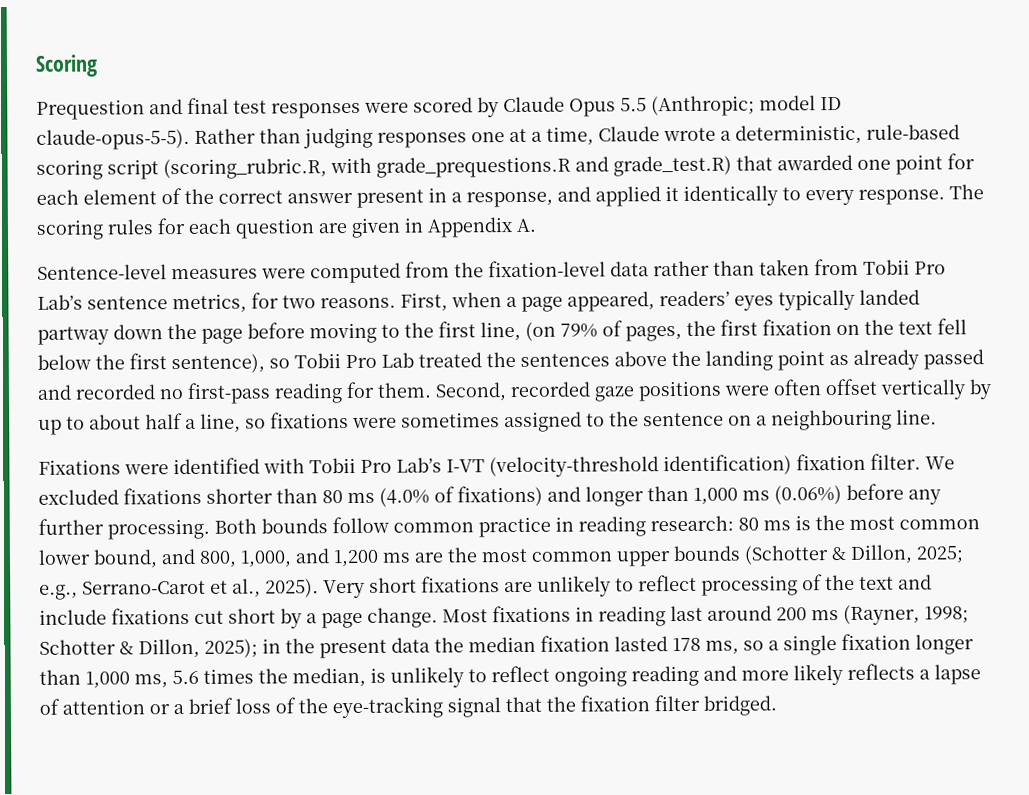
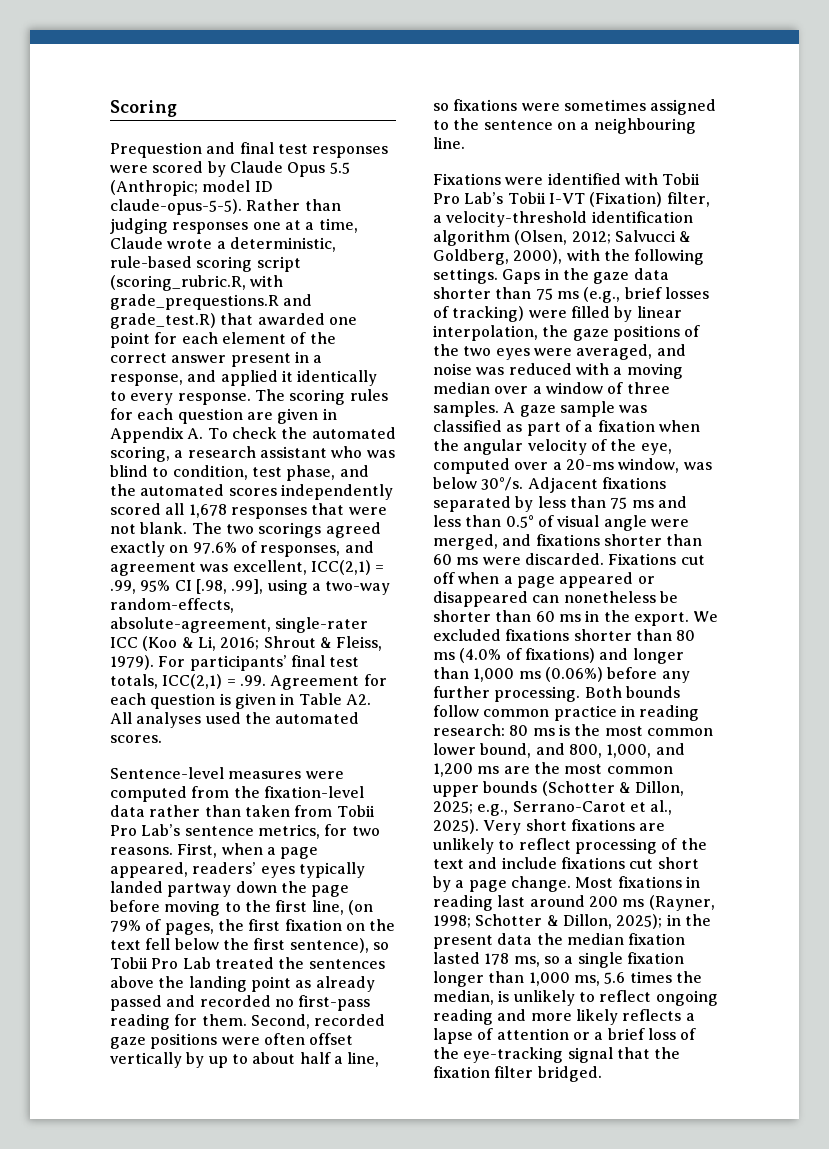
- The scoring rules for each question are given in Appendix A.
+ The scoring rules for each question are given in Appendix A. To check the automated scoring, a research assistant who was blind to condition, test phase, and the automated scores independently scored all 1,678 responses that were not blank. The two scorings agreed exactly on 97.6% of responses, and agreement was excellent, ICC(2,1) = .99, 95% CI [.98, .99], using a two-way random-effects, absolute-agreement, single-rater ICC (Koo & Li, 2016; Shrout & Fleiss, 1979). For participants’ final test totals, ICC(2,1) = .99. Agreement for each question is given in Table A2. All analyses used the automated scores.
- Fixations were identified with Tobii Pro Lab’s I-VT (velocity-threshold identification) fixation filter.
+ Fixations were identified with Tobii Pro Lab’s Tobii I-VT (Fixation) filter, a velocity-threshold identification algorithm (Olsen, 2012; Salvucci & Goldberg, 2000), with the following settings. Gaps in the gaze data shorter than 75 ms (e.g., brief losses of tracking) were filled by linear interpolation, the gaze positions of the two eyes were averaged, and noise was reduced with a moving median over a window of three samples. A gaze sample was classified as part of a fixation when the angular velocity of the eye, computed over a 20-ms window, was below 30°/s. Adjacent fixations separated by less than 75 ms and less than 0.5° of visual angle were merged, and fixations shorter than 60 ms were discarded. Fixations cut off when a page appeared or disappeared can nonetheless be shorter than 60 ms in the export.

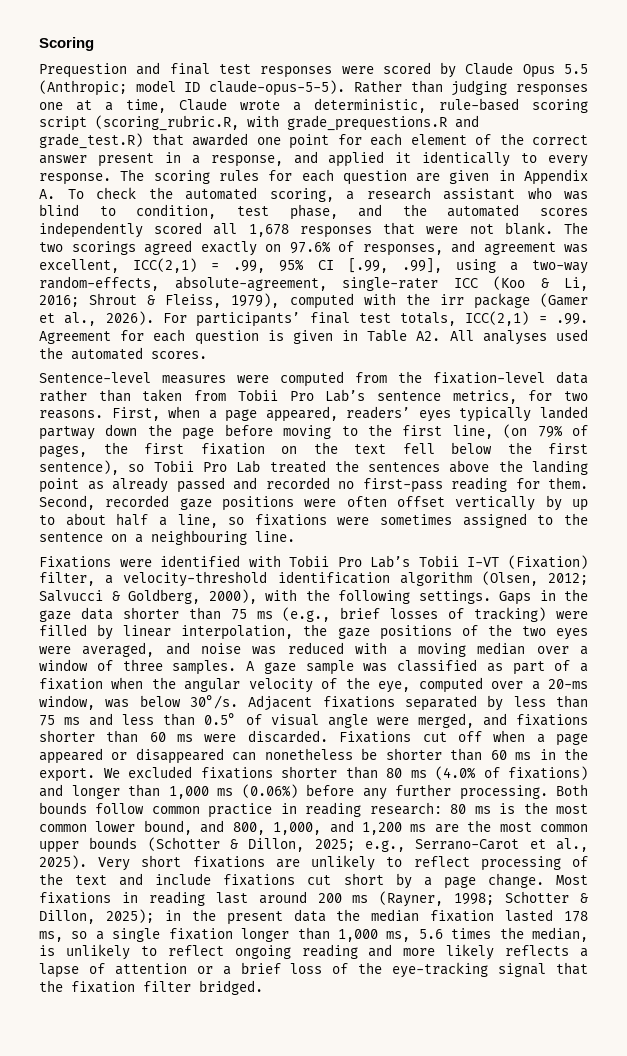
- The two scorings agreed exactly on 97.6% of responses, and agreement was excellent, ICC(2,1) = .99, 95% CI [.98, .99], using a two-way random-effects, absolute-agreement, single-rater ICC (Koo & Li, 2016; Shrout & Fleiss, 1979).
+ The two scorings agreed exactly on 97.6% of responses, and agreement was excellent, ICC(2,1) = .99, 95% CI [.99, .99], using a two-way random-effects, absolute-agreement, single-rater ICC (Koo & Li, 2016; Shrout & Fleiss, 1979), computed with the irr package (Gamer et al., 2026).

